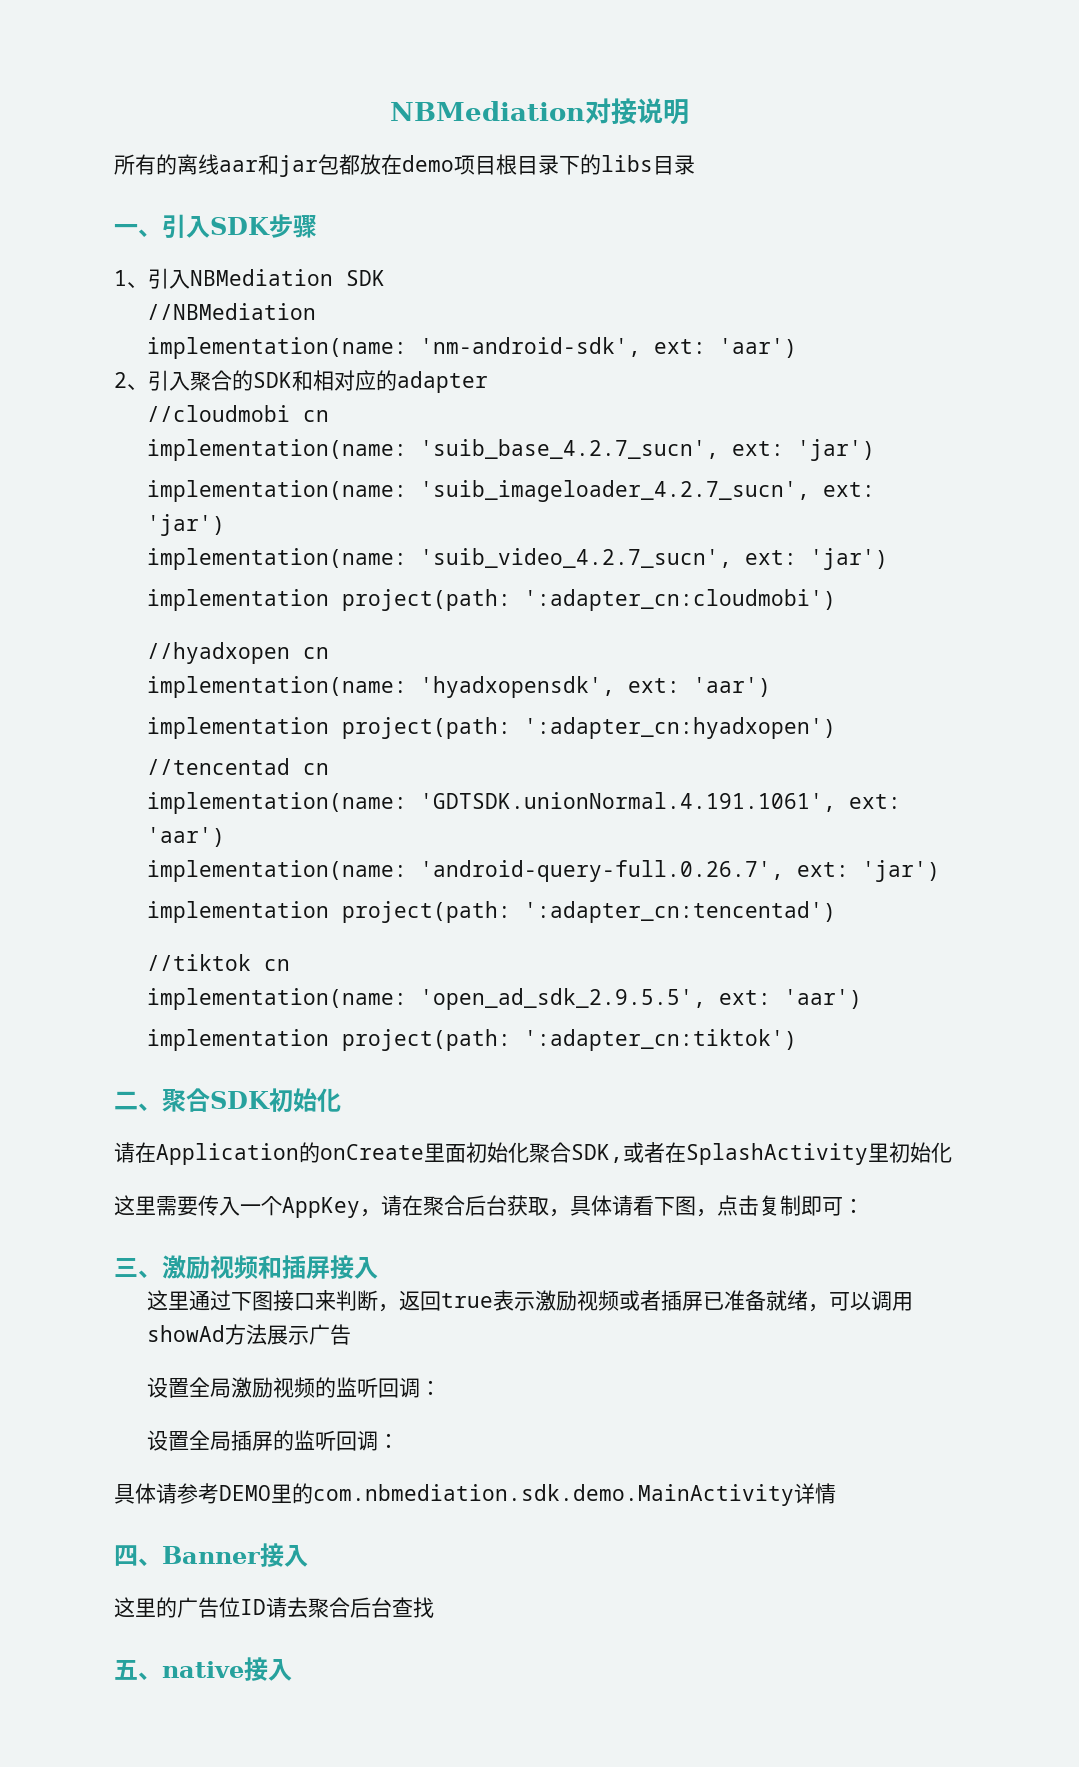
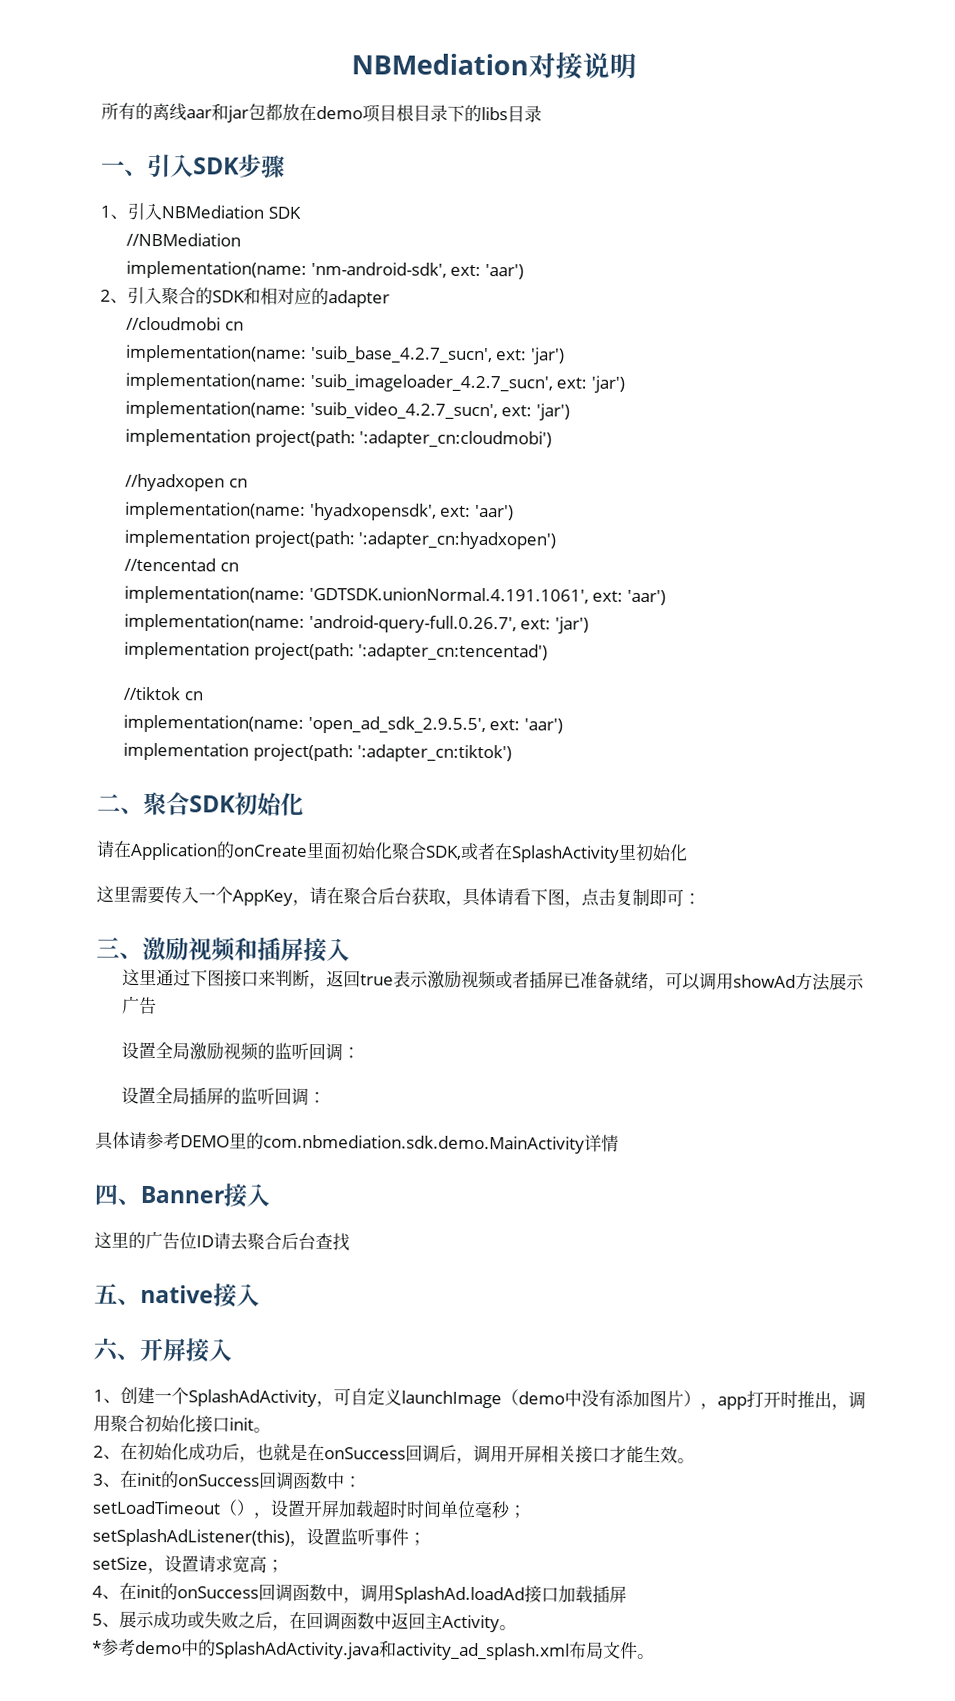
+ 六、开屏接入
+ 1、创建一个SplashAdActivity，可自定义launchImage（demo中没有添加图片），app打开时推出，调用聚合初始化接口init。
+ 2、在初始化成功后，也就是在onSuccess回调后，调用开屏相关接口才能生效。
+ 3、在init的onSuccess回调函数中：
+ setLoadTimeout（），设置开屏加载超时时间单位毫秒；
+ setSplashAdListener(this)，设置监听事件；
+ setSize，设置请求宽高；
+ 4、在init的onSuccess回调函数中，调用SplashAd.loadAd接口加载插屏
+ 5、展示成功或失败之后，在回调函数中返回主Activity。
+ *参考demo中的SplashAdActivity.java和activity_ad_splash.xml布局文件。

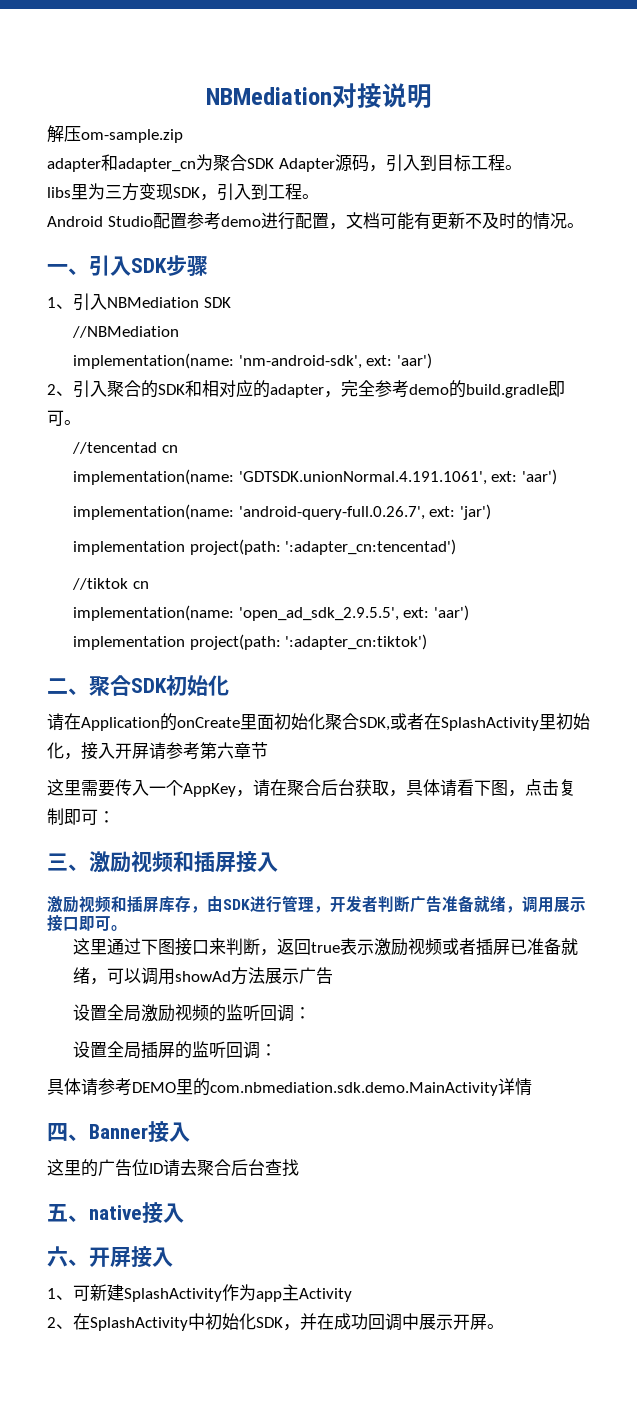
- 所有的离线aar和jar包都放在demo项目根目录下的libs目录
+ 解压om-sample.zip
+ adapter和adapter_cn为聚合SDK Adapter源码，引入到目标工程。
+ libs里为三方变现SDK，引入到工程。
+ Android Studio配置参考demo进行配置，文档可能有更新不及时的情况。
- 2、引入聚合的SDK和相对应的adapter
- //cloudmobi cn
- implementation(name: 'suib_base_4.2.7_sucn', ext: 'jar')
- implementation(name: 'suib_imageloader_4.2.7_sucn', ext: 'jar')
- implementation(name: 'suib_video_4.2.7_sucn', ext: 'jar')
- implementation project(path: ':adapter_cn:cloudmobi')
- //hyadxopen cn
- implementation(name: 'hyadxopensdk', ext: 'aar')
- implementation project(path: ':adapter_cn:hyadxopen')
+ 2、引入聚合的SDK和相对应的adapter，完全参考demo的build.gradle即可。
- 请在Application的onCreate里面初始化聚合SDK,或者在SplashActivity里初始化
+ 请在Application的onCreate里面初始化聚合SDK,或者在SplashActivity里初始化，接入开屏请参考第六章节
+ 激励视频和插屏库存，由SDK进行管理，开发者判断广告准备就绪，调用展示接口即可。
- 1、创建一个SplashAdActivity，可自定义launchImage（demo中没有添加图片），app打开时推出，调用聚合初始化接口init。
- 2、在初始化成功后，也就是在onSuccess回调后，调用开屏相关接口才能生效。
- 3、在init的onSuccess回调函数中：
- setLoadTimeout（），设置开屏加载超时时间单位毫秒；
- setSplashAdListener(this)，设置监听事件；
- setSize，设置请求宽高；
- 4、在init的onSuccess回调函数中，调用SplashAd.loadAd接口加载插屏
- 5、展示成功或失败之后，在回调函数中返回主Activity。
- *参考demo中的SplashAdActivity.java和activity_ad_splash.xml布局文件。
+ 1、可新建SplashActivity作为app主Activity
+ 2、在SplashActivity中初始化SDK，并在成功回调中展示开屏。

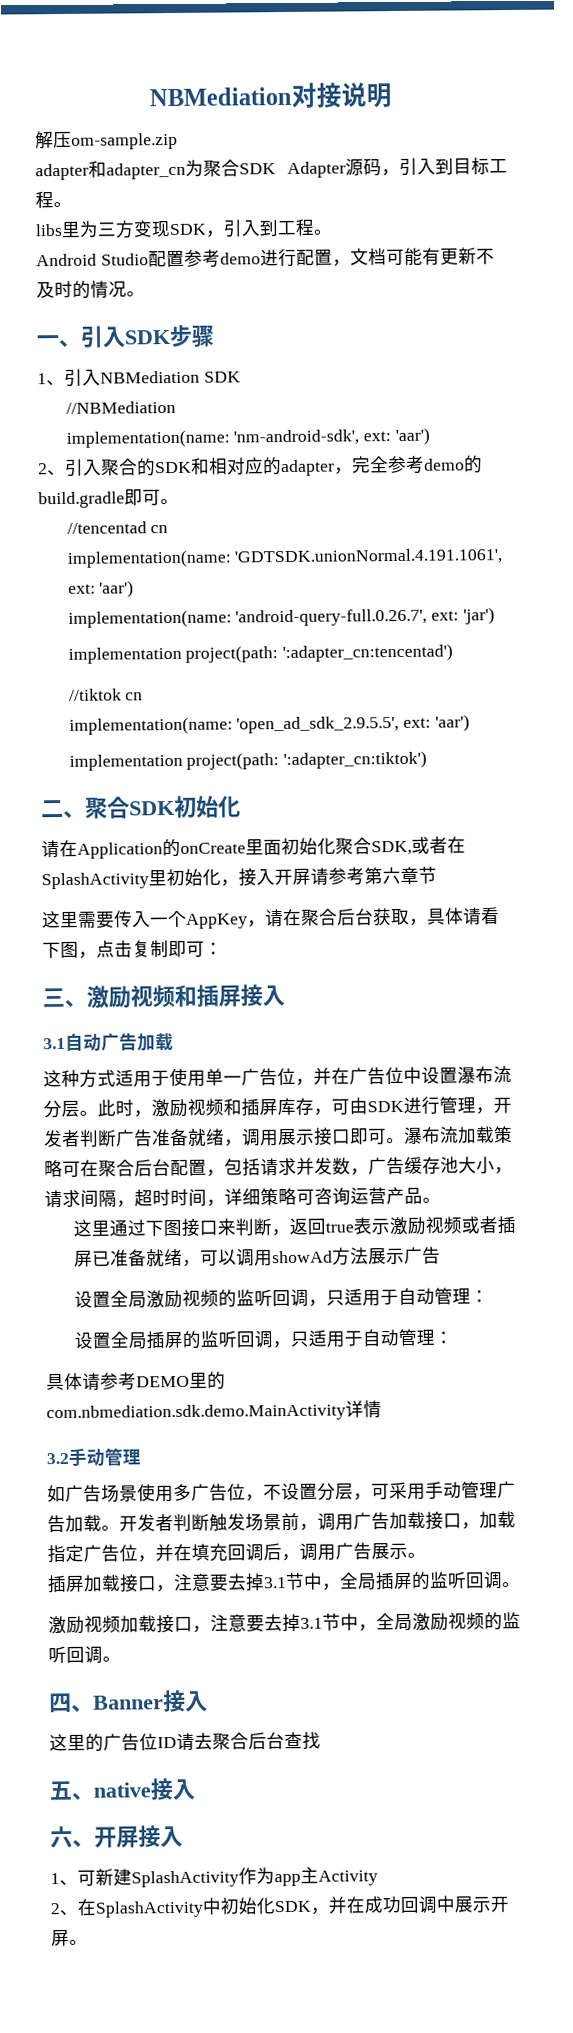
- 激励视频和插屏库存，由SDK进行管理，开发者判断广告准备就绪，调用展示接口即可。
+ 3.1自动广告加载
+ 这种方式适用于使用单一广告位，并在广告位中设置瀑布流分层。此时，激励视频和插屏库存，可由SDK进行管理，开发者判断广告准备就绪，调用展示接口即可。瀑布流加载策略可在聚合后台配置，包括请求并发数，广告缓存池大小，请求间隔，超时时间，详细策略可咨询运营产品。
- 设置全局激励视频的监听回调：
+ 设置全局激励视频的监听回调，只适用于自动管理：
- 设置全局插屏的监听回调：
+ 设置全局插屏的监听回调，只适用于自动管理：
+ 3.2手动管理
+ 如广告场景使用多广告位，不设置分层，可采用手动管理广告加载。开发者判断触发场景前，调用广告加载接口，加载指定广告位，并在填充回调后，调用广告展示。
+ 插屏加载接口，注意要去掉3.1节中，全局插屏的监听回调。
+ 激励视频加载接口，注意要去掉3.1节中，全局激励视频的监听回调。

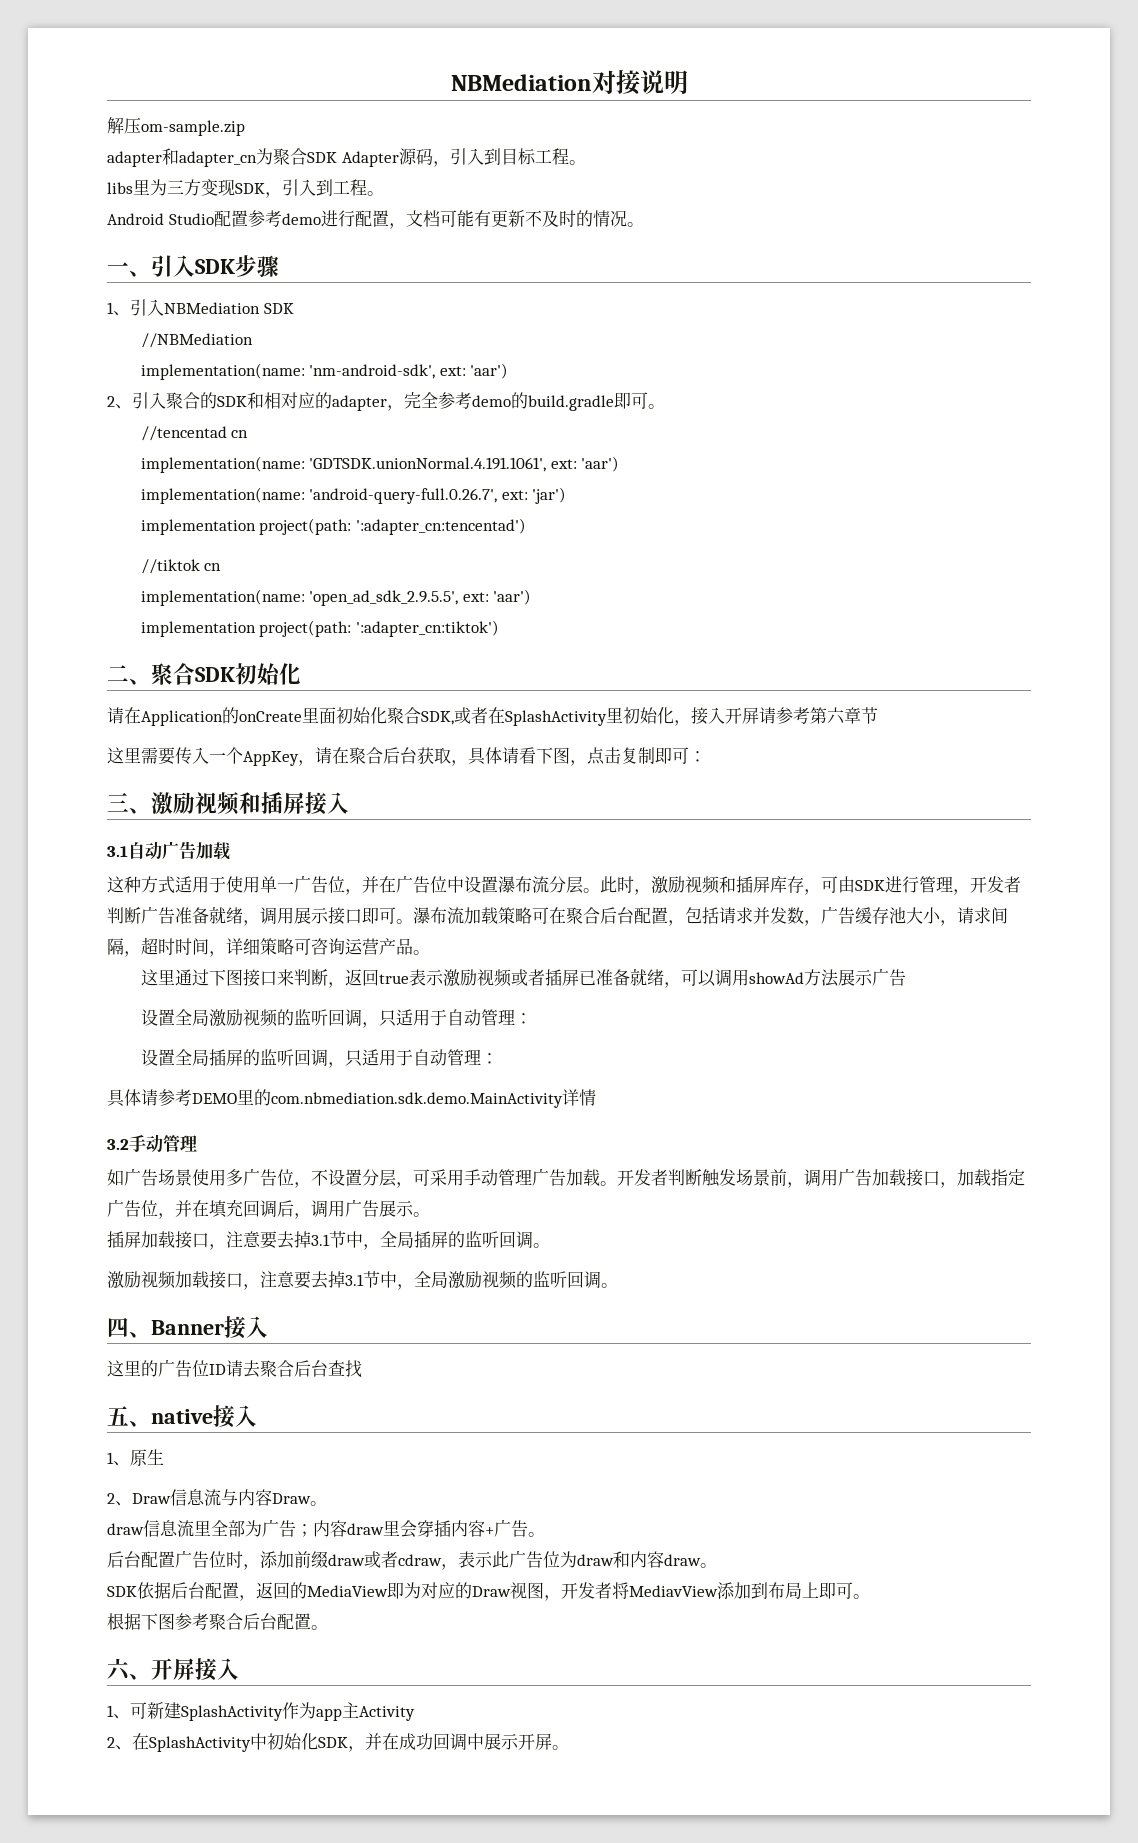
+ 1、原生
+ 2、Draw信息流与内容Draw。
+ draw信息流里全部为广告；内容draw里会穿插内容+广告。
+ 后台配置广告位时，添加前缀draw或者cdraw，表示此广告位为draw和内容draw。
+ SDK依据后台配置，返回的MediaView即为对应的Draw视图，开发者将MediavView添加到布局上即可。
+ 根据下图参考聚合后台配置。

